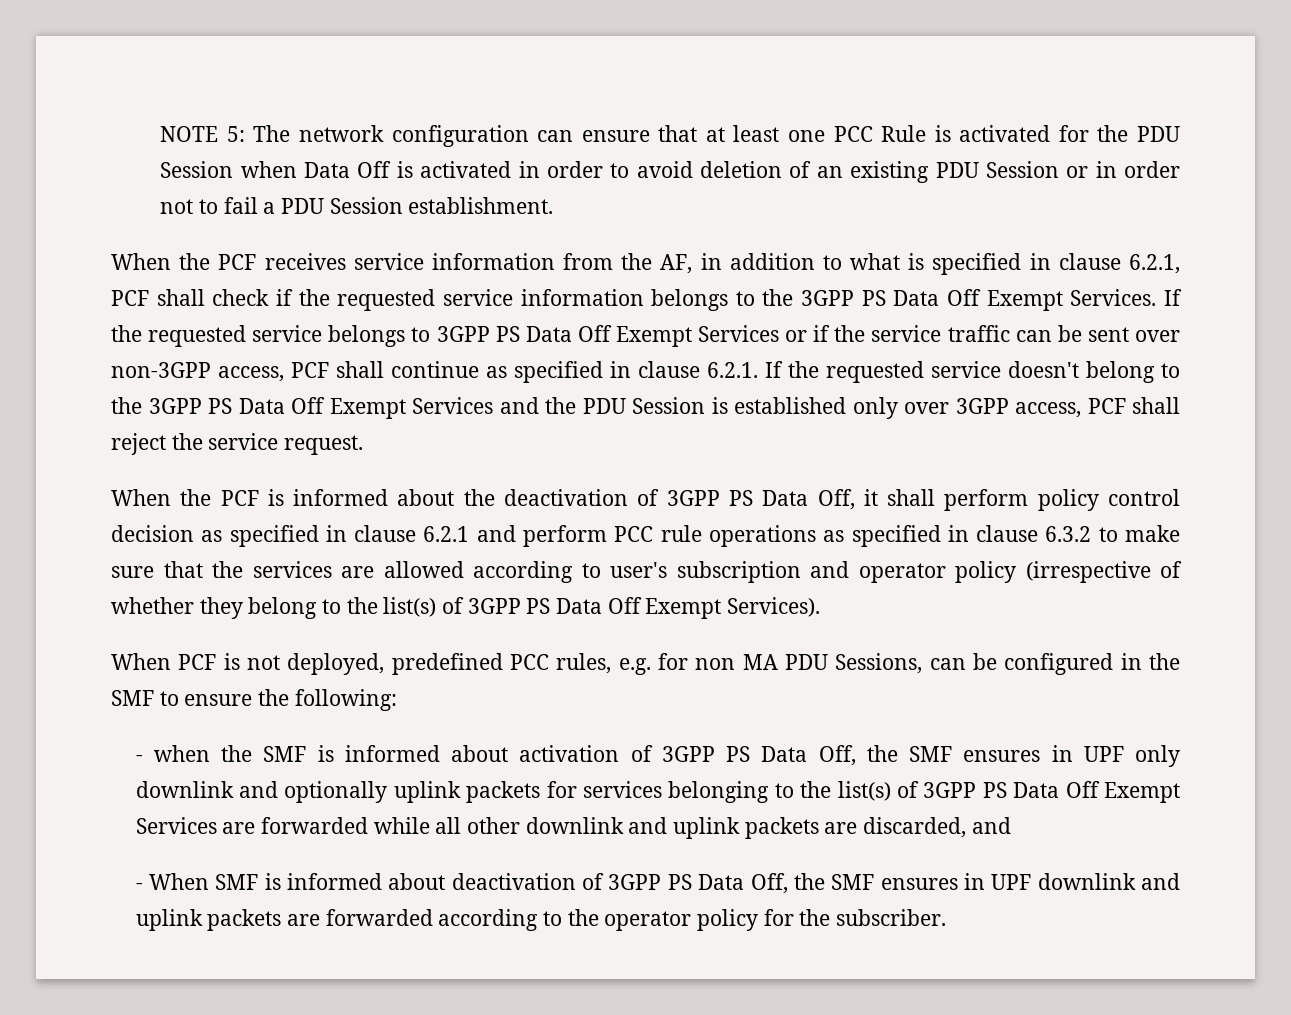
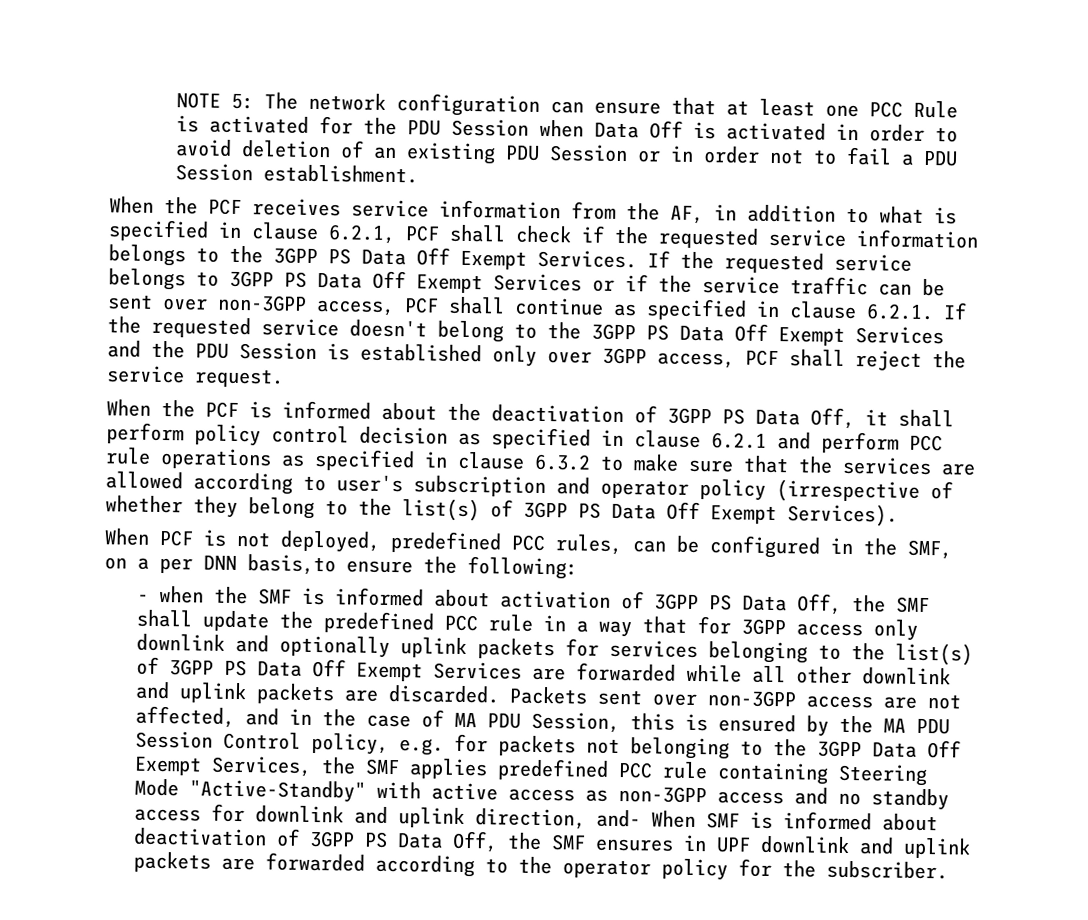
- When PCF is not deployed, predefined PCC rules, e.g. for non MA PDU Sessions, can be configured in the SMF to ensure the following:
+ When PCF is not deployed, predefined PCC rules, can be configured in the SMF, on a per DNN basis,to ensure the following:
- - when the SMF is informed about activation of 3GPP PS Data Off, the SMF ensures in UPF only downlink and optionally uplink packets for services belonging to the list(s) of 3GPP PS Data Off Exempt Services are forwarded while all other downlink and uplink packets are discarded, and
- - When SMF is informed about deactivation of 3GPP PS Data Off, the SMF ensures in UPF downlink and uplink packets are forwarded according to the operator policy for the subscriber.
+ - when the SMF is informed about activation of 3GPP PS Data Off, the SMF shall update the predefined PCC rule in a way that for 3GPP access only downlink and optionally uplink packets for services belonging to the list(s) of 3GPP PS Data Off Exempt Services are forwarded while all other downlink and uplink packets are discarded. Packets sent over non-3GPP access are not affected, and in the case of MA PDU Session, this is ensured by the MA PDU Session Control policy, e.g. for packets not belonging to the 3GPP Data Off Exempt Services, the SMF applies predefined PCC rule containing Steering Mode "Active-Standby" with active access as non-3GPP access and no standby access for downlink and uplink direction, and- When SMF is informed about deactivation of 3GPP PS Data Off, the SMF ensures in UPF downlink and uplink packets are forwarded according to the operator policy for the subscriber.

